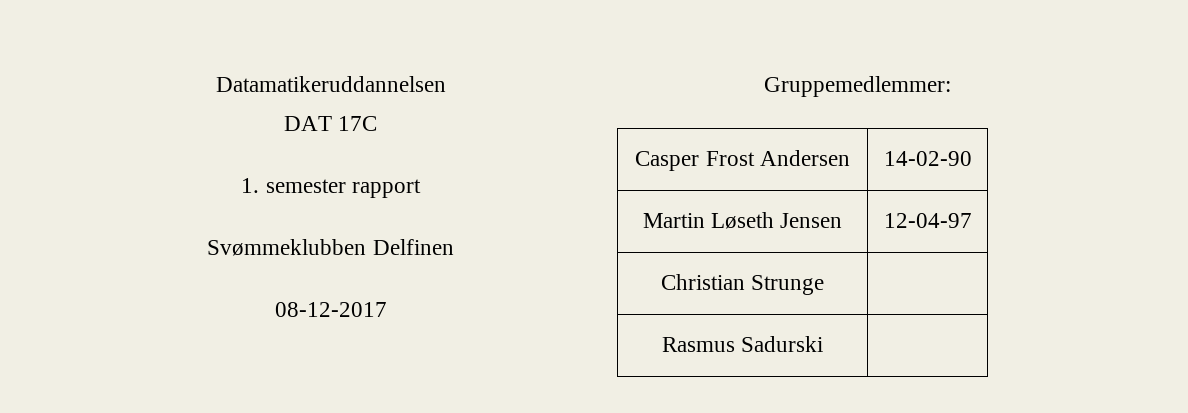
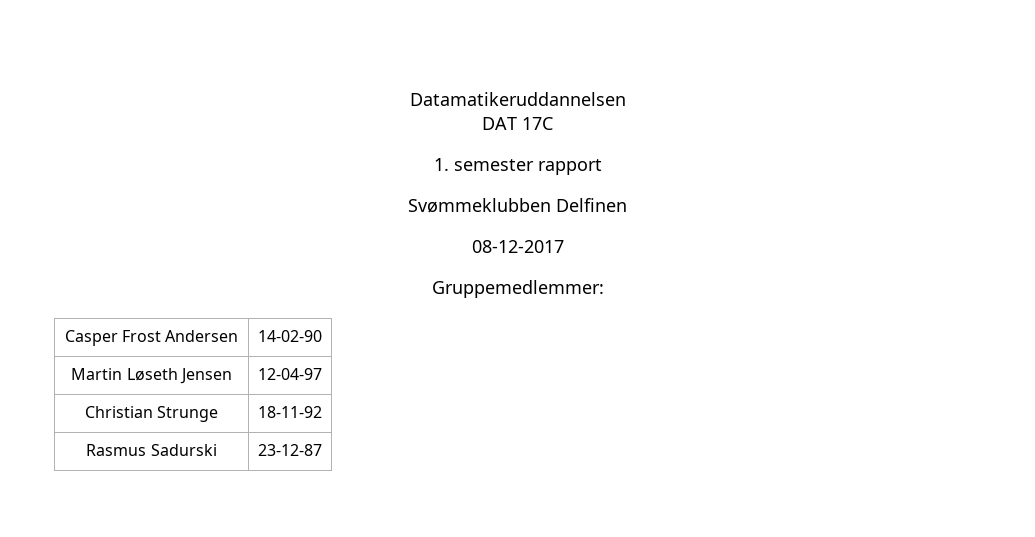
- Christian Strunge |
+ Christian Strunge | 18-11-92
- Rasmus Sadurski |
+ Rasmus Sadurski | 23-12-87

